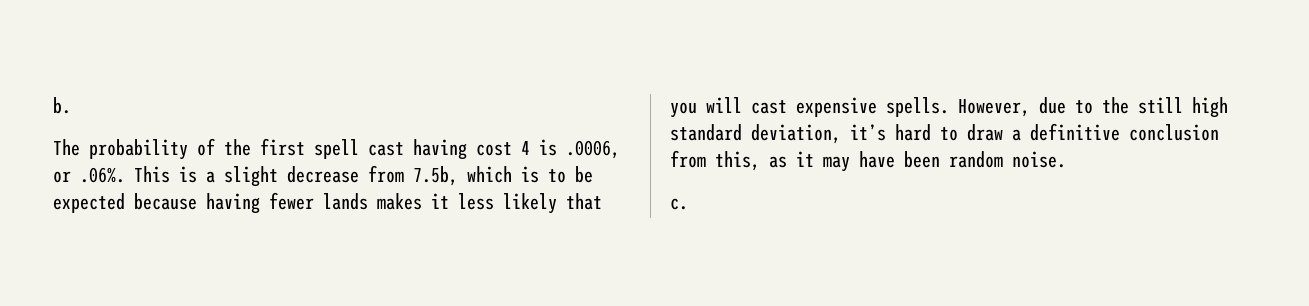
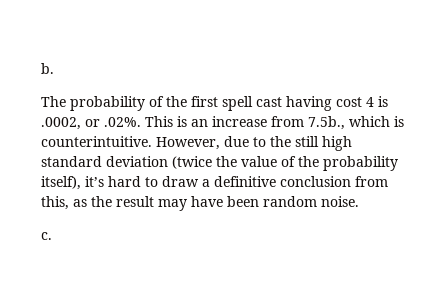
- The probability of the first spell cast having cost 4 is .0006, or .06%. This is a slight decrease from 7.5b, which is to be expected because having fewer lands makes it less likely that you will cast expensive spells.
+ The probability of the first spell cast having cost 4 is .0002, or .02%. This is an increase from 7.5b., which is counterintuitive.
- However, due to the still high standard deviation, it’s hard to draw a definitive conclusion from this, as it may have been random noise.
+ However, due to the still high standard deviation (twice the value of the probability itself), it’s hard to draw a definitive conclusion from this, as the result may have been random noise.

